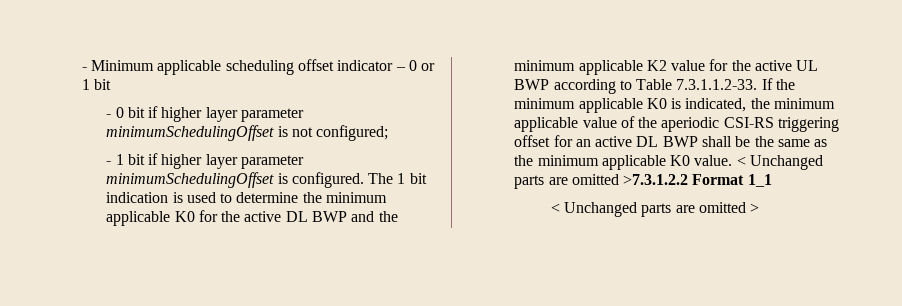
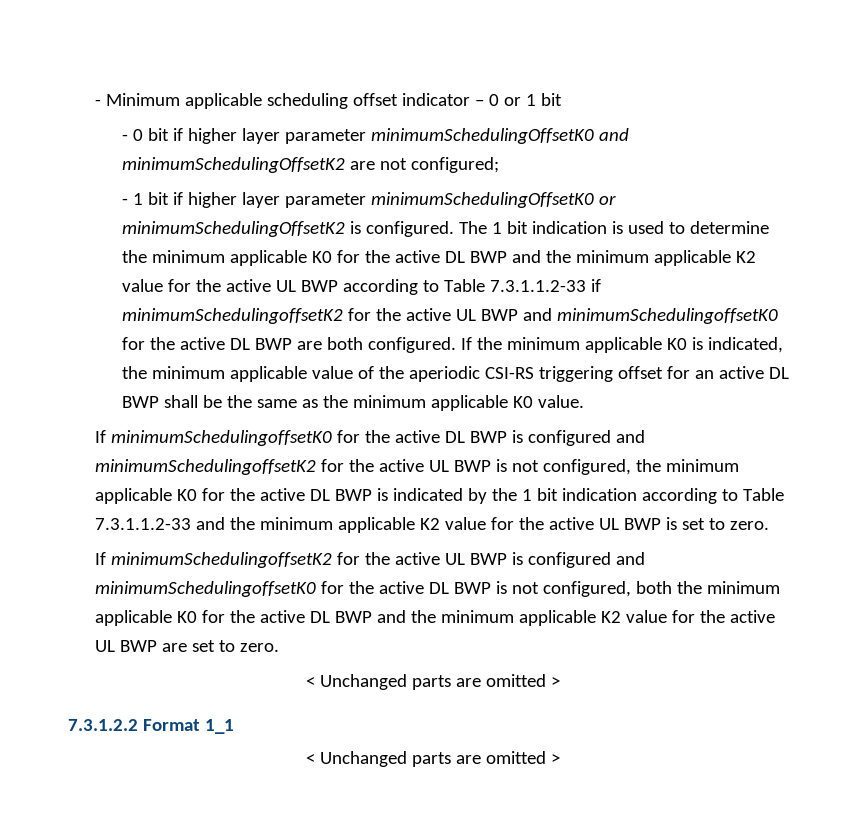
- - 0 bit if higher layer parameter minimumSchedulingOffset is not configured;
+ - 0 bit if higher layer parameter minimumSchedulingOffsetK0 and minimumSchedulingOffsetK2 are not configured;
- - 1 bit if higher layer parameter minimumSchedulingOffset is configured.
+ - 1 bit if higher layer parameter minimumSchedulingOffsetK0 or minimumSchedulingOffsetK2 is configured.
- The 1 bit indication is used to determine the minimum applicable K0 for the active DL BWP and the minimum applicable K2 value for the active UL BWP according to Table 7.3.1.1.2-33. If the minimum applicable K0 is indicated, the minimum applicable value of the aperiodic CSI-RS triggering offset for an active DL BWP shall be the same as the minimum applicable K0 value. < Unchanged parts are omitted >7.3.1.2.2 Format 1_1
+ The 1 bit indication is used to determine the minimum applicable K0 for the active DL BWP and the minimum applicable K2 value for the active UL BWP according to Table 7.3.1.1.2-33 if minimumSchedulingoffsetK2 for the active UL BWP and minimumSchedulingoffsetK0 for the active DL BWP are both configured. If the minimum applicable K0 is indicated, the minimum applicable value of the aperiodic CSI-RS triggering offset for an active DL BWP shall be the same as the minimum applicable K0 value.
+ If minimumSchedulingoffsetK0 for the active DL BWP is configured and minimumSchedulingoffsetK2 for the active UL BWP is not configured, the minimum applicable K0 for the active DL BWP is indicated by the 1 bit indication according to Table 7.3.1.1.2-33 and the minimum applicable K2 value for the active UL BWP is set to zero.
+ If minimumSchedulingoffsetK2 for the active UL BWP is configured and minimumSchedulingoffsetK0 for the active DL BWP is not configured, both the minimum applicable K0 for the active DL BWP and the minimum applicable K2 value for the active UL BWP are set to zero.
+ < Unchanged parts are omitted >
+ 7.3.1.2.2 Format 1_1

